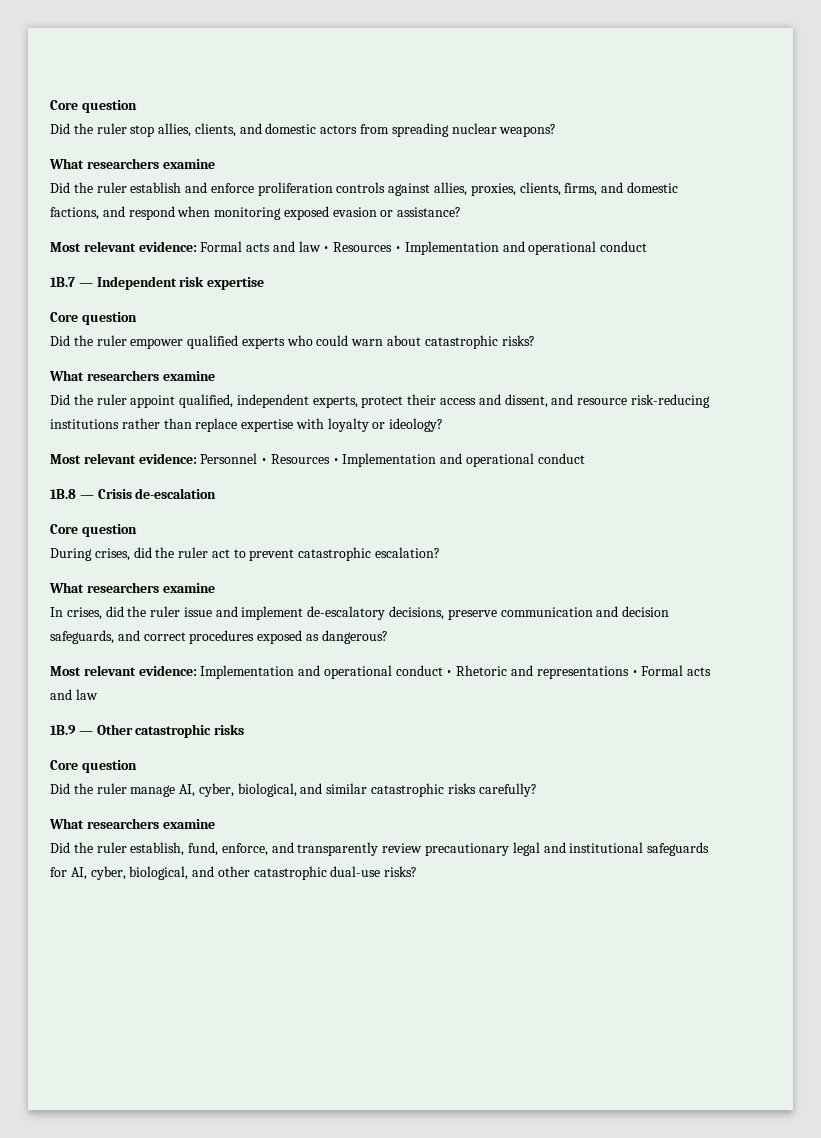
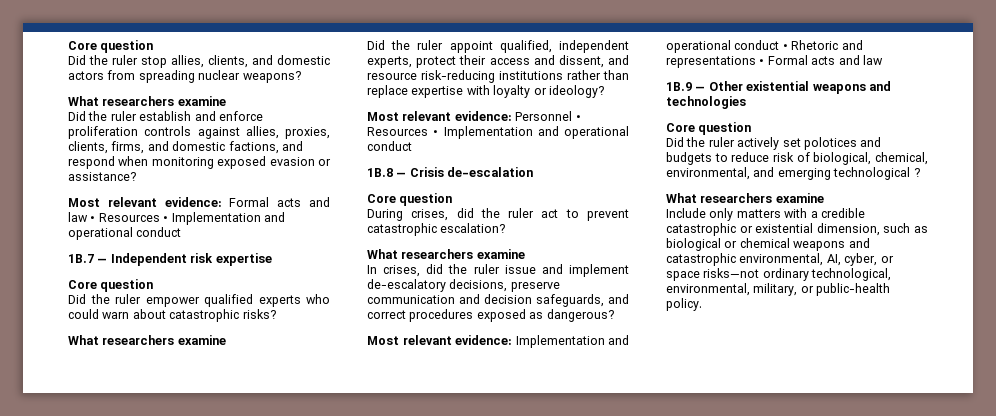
- 1B.9 — Other catastrophic risks
+ 1B.9 — Other existential weapons and technologies
  Core question
- Did the ruler manage AI, cyber, biological, and similar catastrophic risks carefully?
+ Did the ruler actively set polotices and budgets to reduce risk of biological, chemical, environmental, and emerging technological ?
  What researchers examine
- Did the ruler establish, fund, enforce, and transparently review precautionary legal and institutional safeguards for AI, cyber, biological, and other catastrophic dual-use risks?
+ Include only matters with a credible catastrophic or existential dimension, such as biological or chemical weapons and catastrophic environmental, AI, cyber, or space risks—not ordinary technological, environmental, military, or public-health policy.

